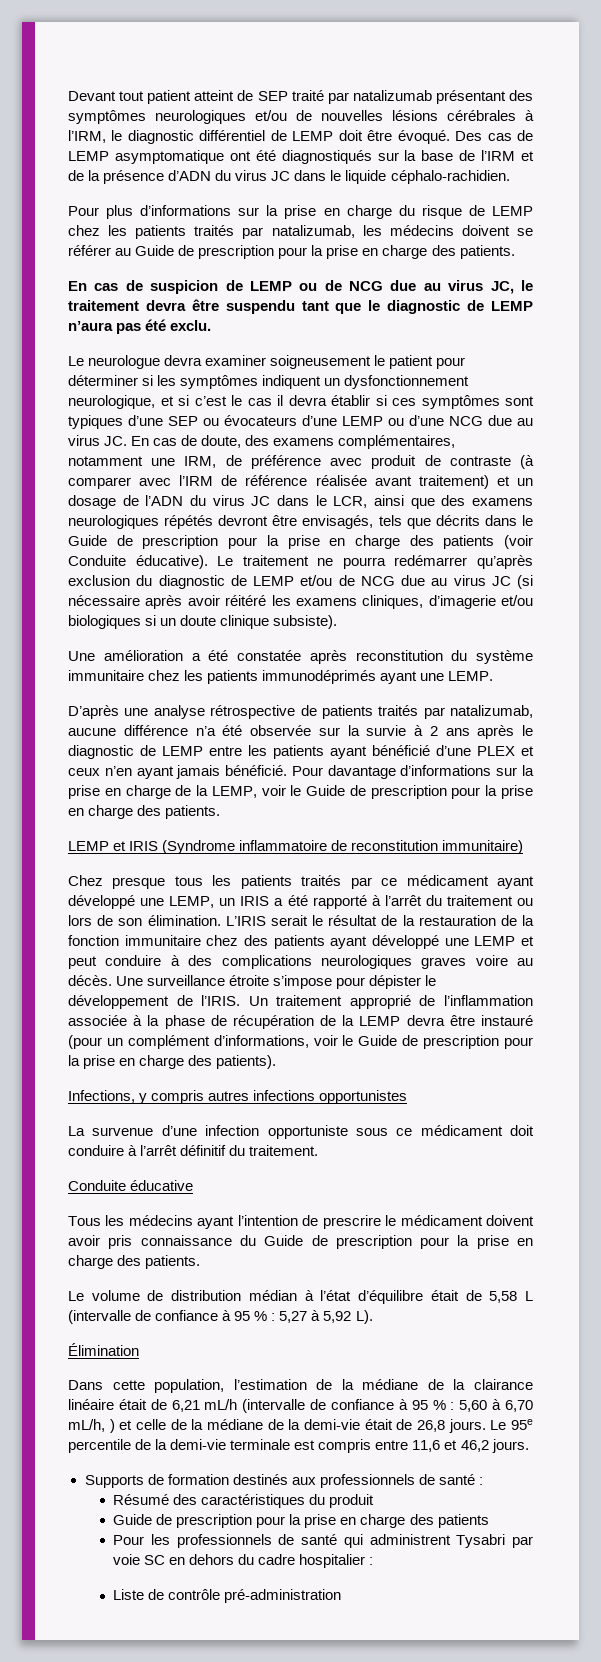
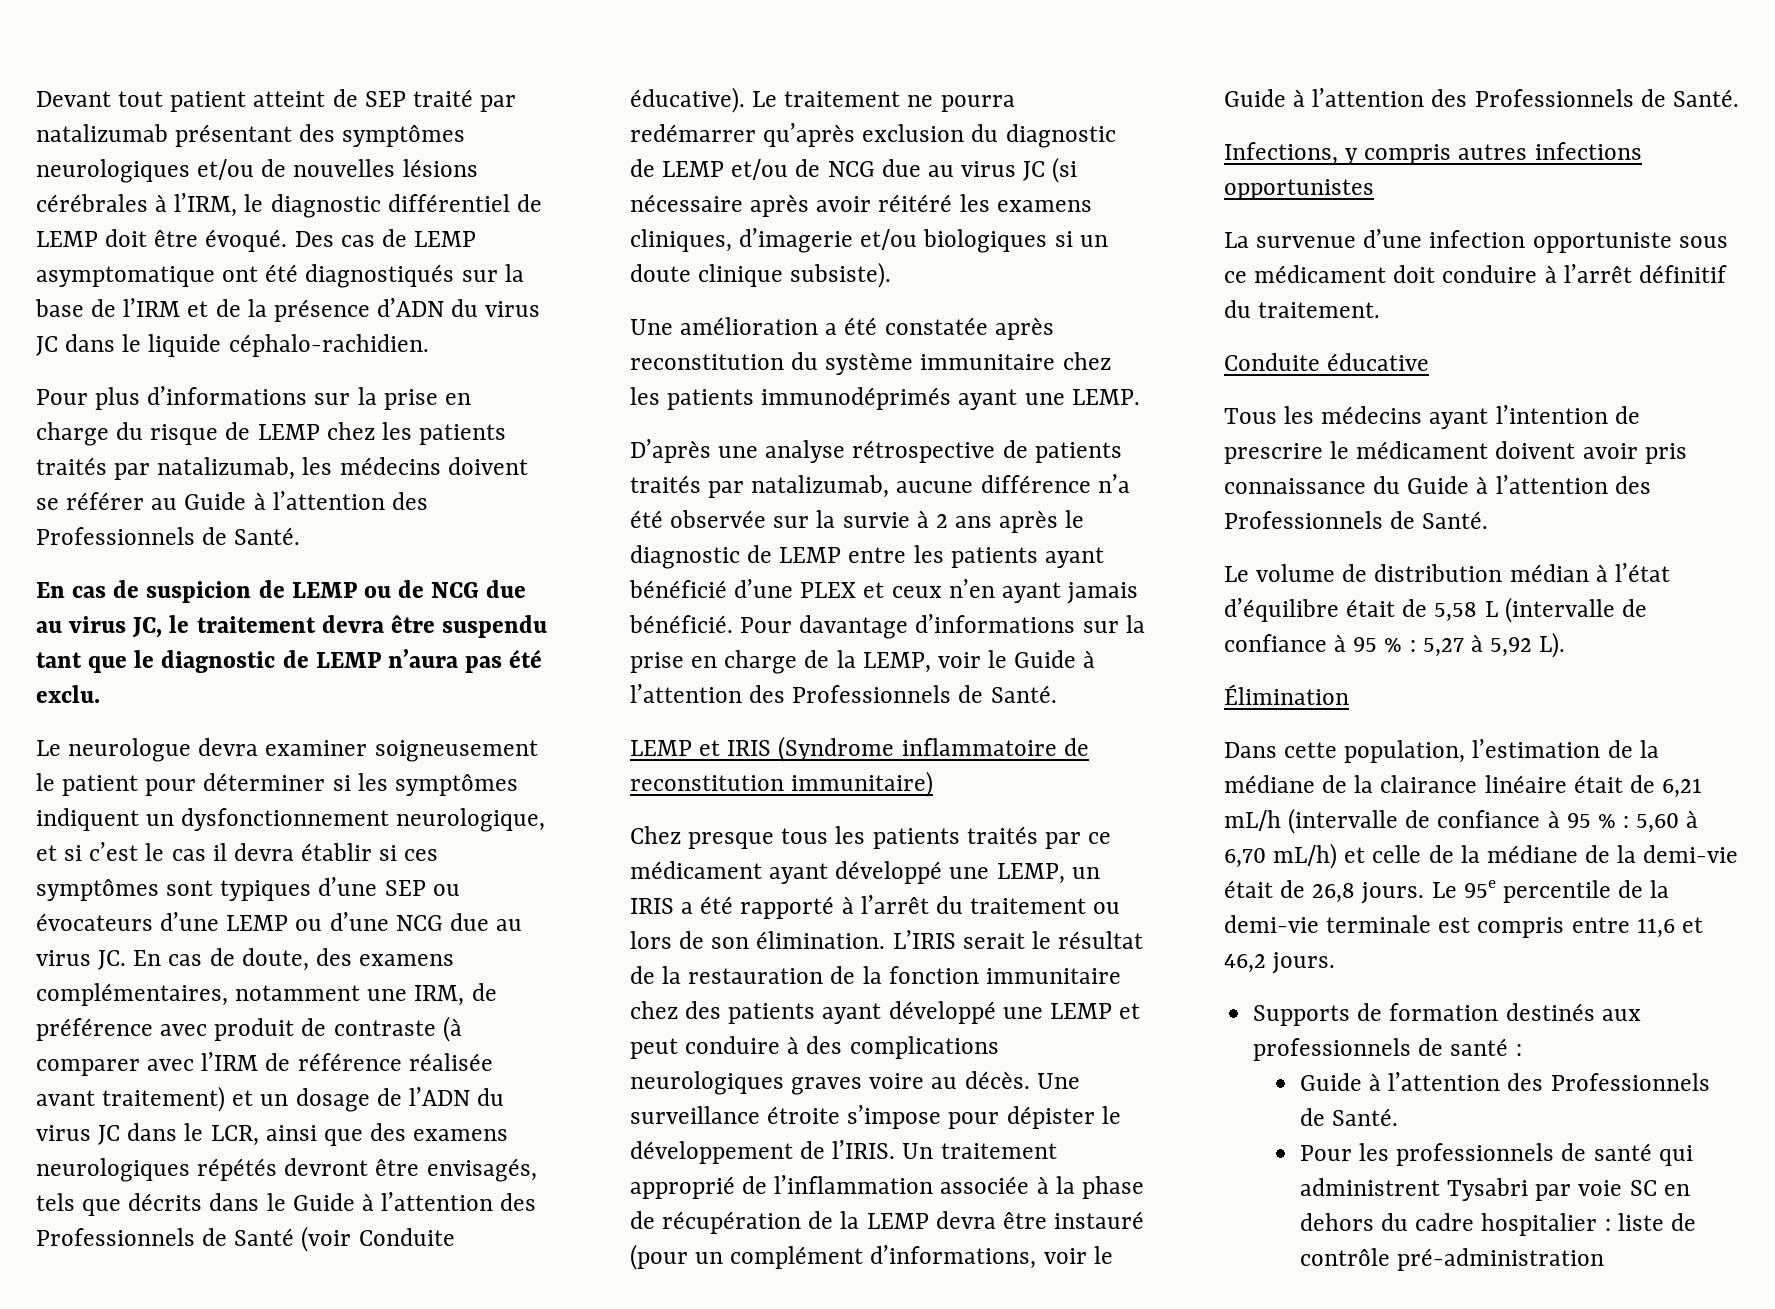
- Pour plus d’informations sur la prise en charge du risque de LEMP chez les patients traités par natalizumab, les médecins doivent se référer au Guide de prescription pour la prise en charge des patients.
+ Pour plus d’informations sur la prise en charge du risque de LEMP chez les patients traités par natalizumab, les médecins doivent se référer au Guide à l’attention des Professionnels de Santé.
- Le neurologue devra examiner soigneusement le patient pour déterminer si les symptômes indiquent un dysfonctionnement neurologique, et si c’est le cas il devra établir si ces symptômes sont typiques d’une SEP ou évocateurs d’une LEMP ou d’une NCG due au virus JC. En cas de doute, des examens complémentaires, notamment une IRM, de préférence avec produit de contraste (à comparer avec l’IRM de référence réalisée avant traitement) et un dosage de l’ADN du virus JC dans le LCR, ainsi que des examens neurologiques répétés devront être envisagés, tels que décrits dans le Guide de prescription pour la prise en charge des patients (voir Conduite éducative).
+ Le neurologue devra examiner soigneusement le patient pour déterminer si les symptômes indiquent un dysfonctionnement neurologique, et si c’est le cas il devra établir si ces symptômes sont typiques d’une SEP ou évocateurs d’une LEMP ou d’une NCG due au virus JC. En cas de doute, des examens complémentaires, notamment une IRM, de préférence avec produit de contraste (à comparer avec l’IRM de référence réalisée avant traitement) et un dosage de l’ADN du virus JC dans le LCR, ainsi que des examens neurologiques répétés devront être envisagés, tels que décrits dans le Guide à l’attention des Professionnels de Santé (voir Conduite éducative).
- Pour davantage d’informations sur la prise en charge de la LEMP, voir le Guide de prescription pour la prise en charge des patients.
+ Pour davantage d’informations sur la prise en charge de la LEMP, voir le Guide à l’attention des Professionnels de Santé.
- Un traitement approprié de l’inflammation associée à la phase de récupération de la LEMP devra être instauré (pour un complément d’informations, voir le Guide de prescription pour la prise en charge des patients).
+ Un traitement approprié de l’inflammation associée à la phase de récupération de la LEMP devra être instauré (pour un complément d’informations, voir le Guide à l’attention des Professionnels de Santé.
- Tous les médecins ayant l’intention de prescrire le médicament doivent avoir pris connaissance du Guide de prescription pour la prise en charge des patients.
+ Tous les médecins ayant l’intention de prescrire le médicament doivent avoir pris connaissance du Guide à l’attention des Professionnels de Santé.
- Dans cette population, l’estimation de la médiane de la clairance linéaire était de 6,21 mL/h (intervalle de confiance à 95 % : 5,60 à 6,70 mL/h, ) et celle de la médiane de la demi-vie était de 26,8 jours.
+ Dans cette population, l’estimation de la médiane de la clairance linéaire était de 6,21 mL/h (intervalle de confiance à 95 % : 5,60 à 6,70 mL/h) et celle de la médiane de la demi-vie était de 26,8 jours.
  Supports de formation destinés aux professionnels de santé :
- Résumé des caractéristiques du produit
- Guide de prescription pour la prise en charge des patients
+ Guide à l’attention des Professionnels de Santé.
- Pour les professionnels de santé qui administrent Tysabri par voie SC en dehors du cadre hospitalier :
- Liste de contrôle pré-administration
+ Pour les professionnels de santé qui administrent Tysabri par voie SC en dehors du cadre hospitalier : liste de contrôle pré-administration

